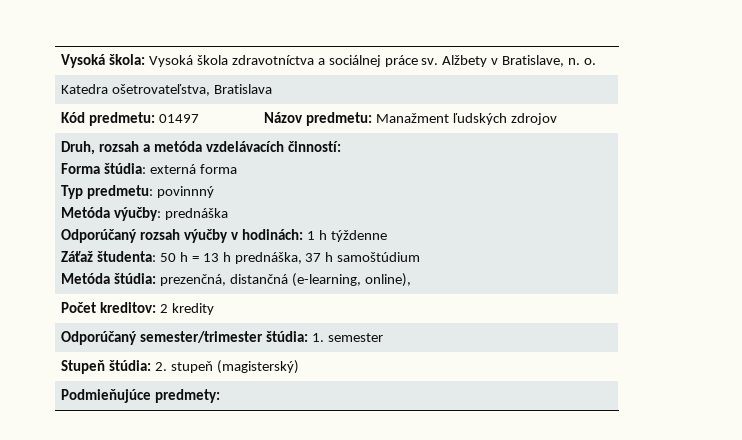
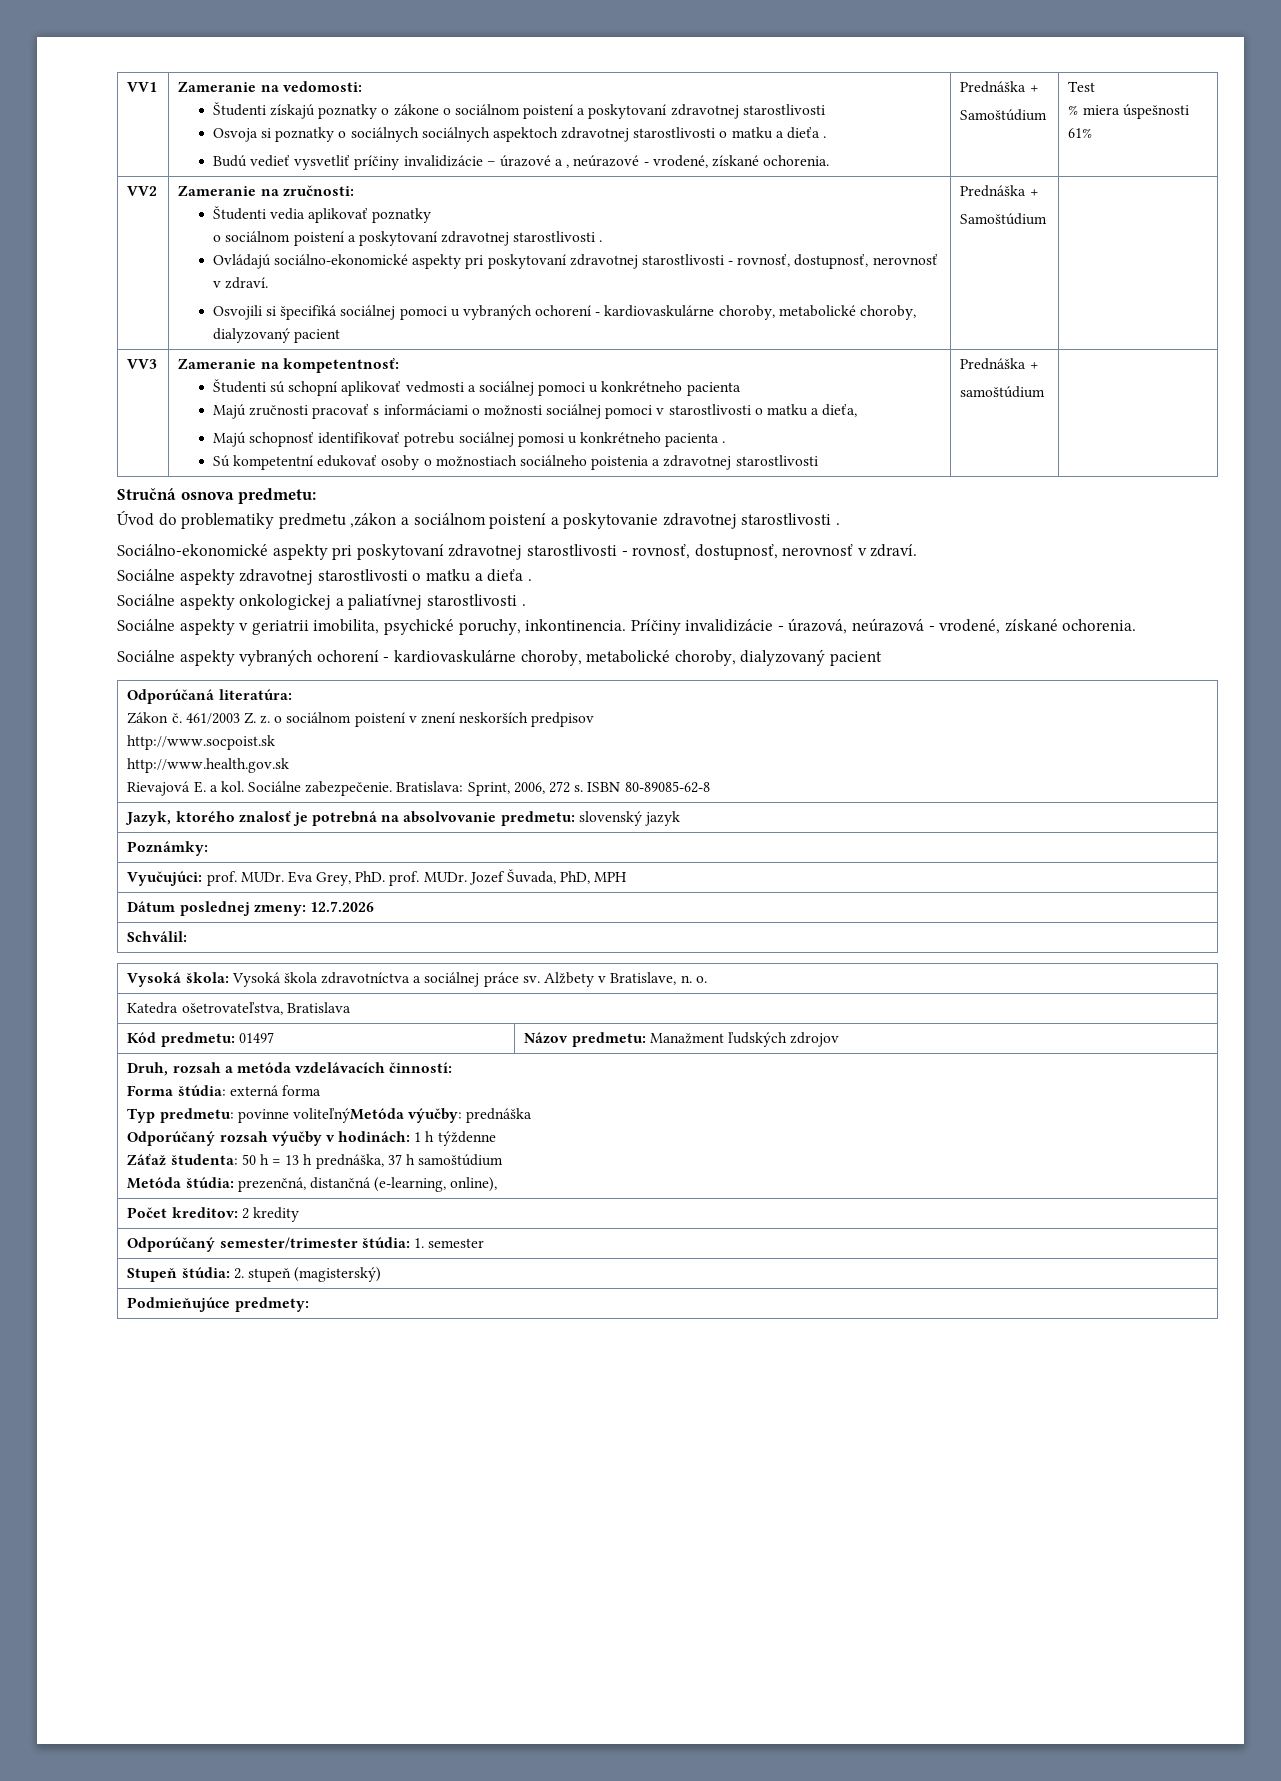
+ VV1 | Zameranie na vedomosti:
+ Študenti získajú poznatky o zákone o sociálnom poistení a poskytovaní zdravotnej starostlivosti
+ Osvoja si poznatky o sociálnych sociálnych aspektoch zdravotnej starostlivosti o matku a dieťa .
+ Budú vedieť vysvetliť príčiny invalidizácie – úrazové a , neúrazové - vrodené, získané ochorenia. | Prednáška +
+ Samoštúdium | Test
+ % miera úspešnosti 61%
+ VV2 | Zameranie na zručnosti:
+ Študenti vedia aplikovať poznatky
+ o sociálnom poistení a poskytovaní zdravotnej starostlivosti .
+ Ovládajú sociálno-ekonomické aspekty pri poskytovaní zdravotnej starostlivosti - rovnosť, dostupnosť, nerovnosť v zdraví.
+ Osvojili si špecifiká sociálnej pomoci u vybraných ochorení - kardiovaskulárne choroby, metabolické choroby, dialyzovaný pacient | Prednáška +
+ Samoštúdium |
+ VV3 | Zameranie na kompetentnosť:
+ Študenti sú schopní aplikovať vedmosti a sociálnej pomoci u konkrétneho pacienta
+ Majú zručnosti pracovať s informáciami o možnosti sociálnej pomoci v starostlivosti o matku a dieťa,
+ Majú schopnosť identifikovať potrebu sociálnej pomosi u konkrétneho pacienta .
+ Sú kompetentní edukovať osoby o možnostiach sociálneho poistenia a zdravotnej starostlivosti | Prednáška +
+ samoštúdium |
+ Stručná osnova predmetu:
+ Úvod do problematiky predmetu ,zákon a sociálnom poistení a poskytovanie zdravotnej starostlivosti .
+ Sociálno-ekonomické aspekty pri poskytovaní zdravotnej starostlivosti - rovnosť, dostupnosť, nerovnosť v zdraví.
+ Sociálne aspekty zdravotnej starostlivosti o matku a dieťa .
+ Sociálne aspekty onkologickej a paliatívnej starostlivosti .
+ Sociálne aspekty v geriatrii imobilita, psychické poruchy, inkontinencia. Príčiny invalidizácie - úrazová, neúrazová - vrodené, získané ochorenia.
+ Sociálne aspekty vybraných ochorení - kardiovaskulárne choroby, metabolické choroby, dialyzovaný pacient
+ Odporúčaná literatúra:
+ Zákon č. 461/2003 Z. z. o sociálnom poistení v znení neskorších predpisov
+ http://www.socpoist.sk
+ http://www.health.gov.sk
+ Rievajová E. a kol. Sociálne zabezpečenie. Bratislava: Sprint, 2006, 272 s. ISBN 80-89085-62-8
+ Jazyk, ktorého znalosť je potrebná na absolvovanie predmetu: slovenský jazyk
+ Poznámky:
+ Vyučujúci: prof. MUDr. Eva Grey, PhD. prof. MUDr. Jozef Šuvada, PhD, MPH
+ Dátum poslednej zmeny: 12.7.2026
+ Schválil:
- Typ predmetu: povinnný
- Metóda výučby: prednáška
+ Typ predmetu: povinne voliteľnýMetóda výučby: prednáška

